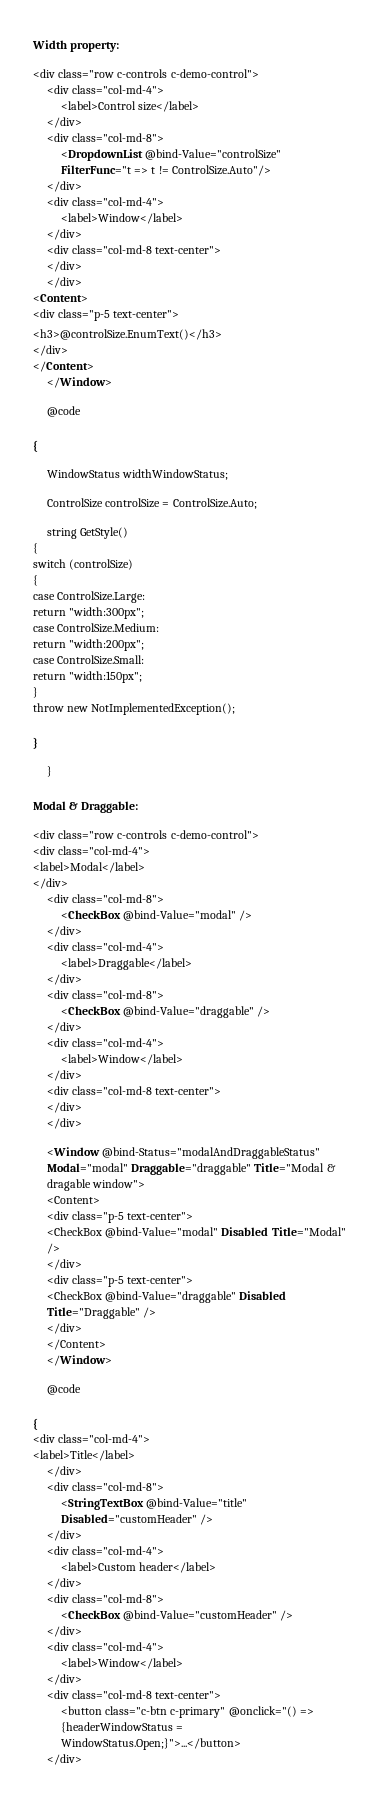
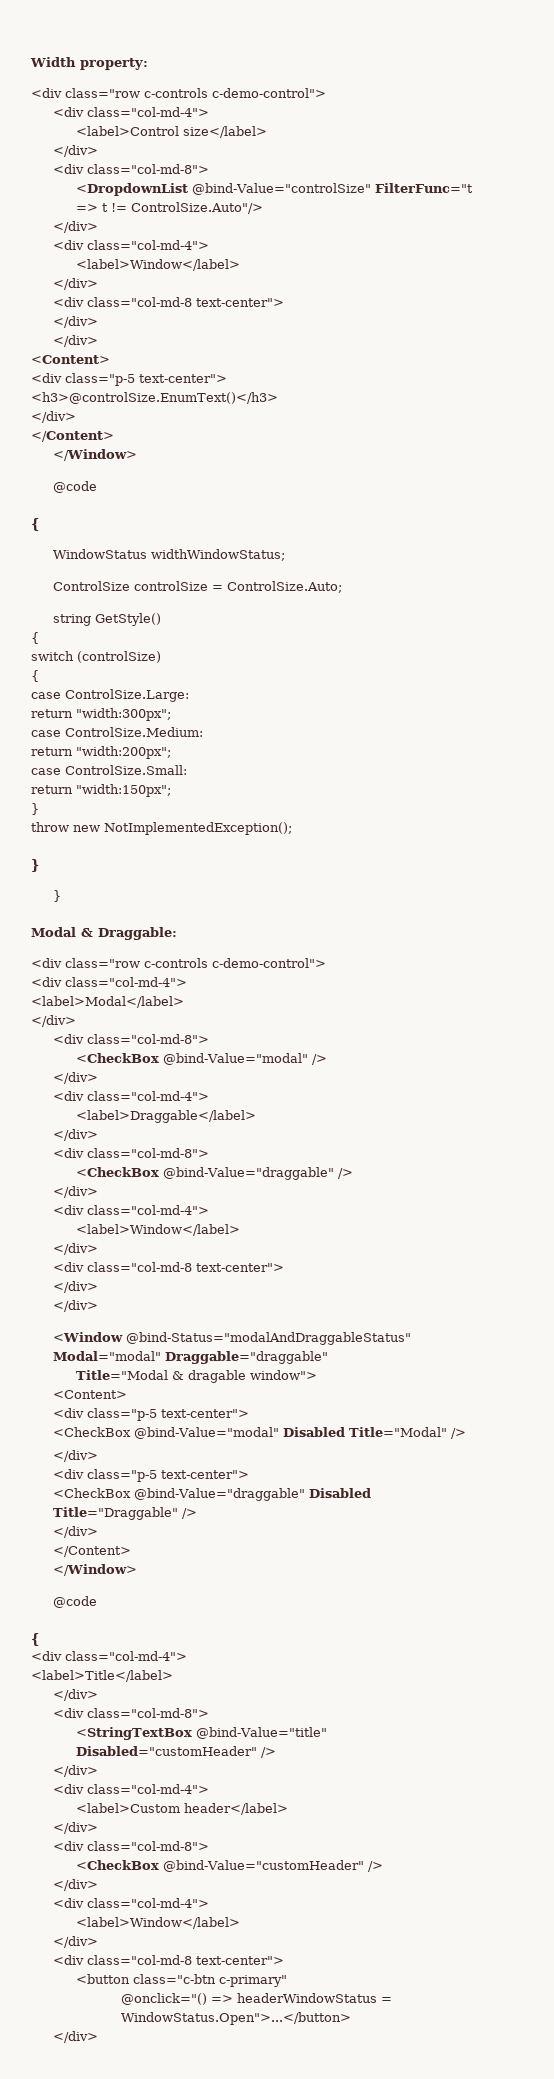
- <Window @bind-Status="modalAndDraggableStatus" Modal="modal" Draggable="draggable" Title="Modal & dragable window">
+ <Window @bind-Status="modalAndDraggableStatus" Modal="modal" Draggable="draggable"
+ Title="Modal & dragable window">
- <button class="c-btn c-primary" @onclick="() => {headerWindowStatus = WindowStatus.Open;}">...</button>
+ <button class="c-btn c-primary"
+ @onclick="() => headerWindowStatus = WindowStatus.Open">...</button>

